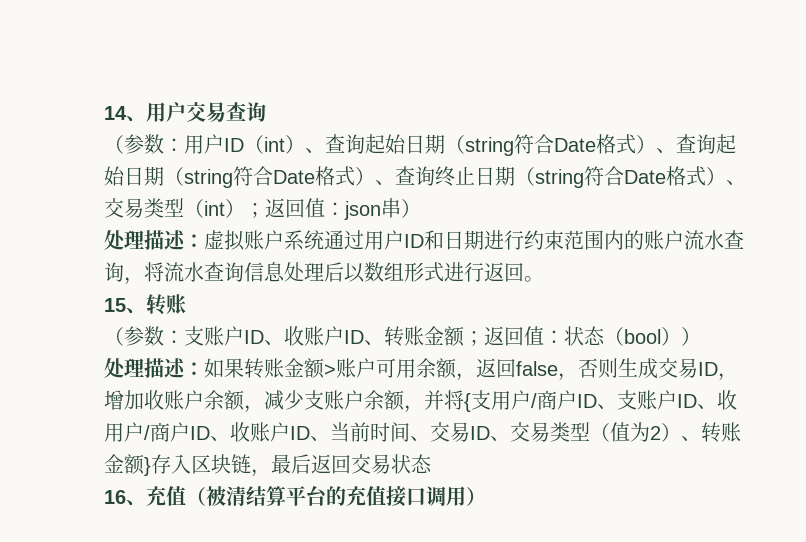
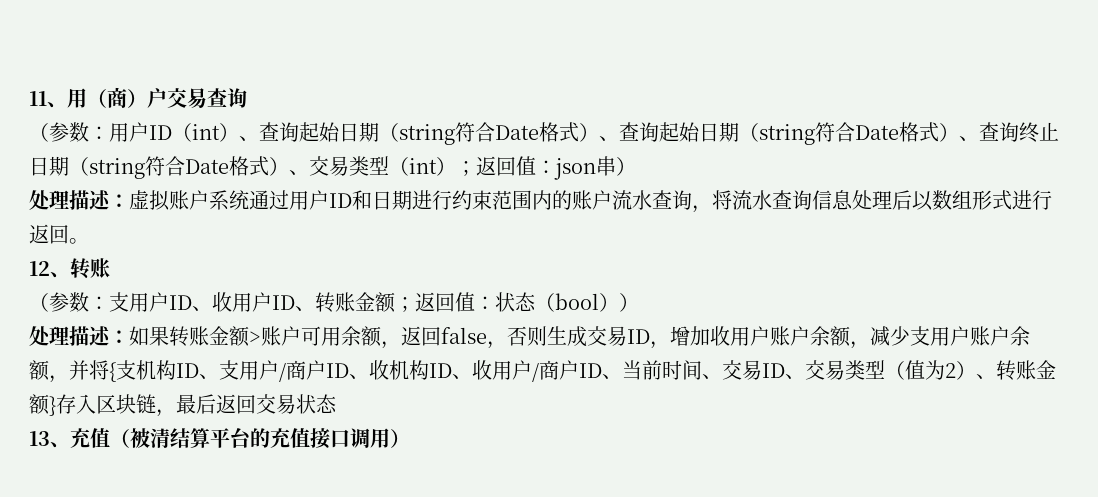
- 14、用户交易查询
+ 11、用（商）户交易查询
- 15、转账
+ 12、转账
- （参数：支账户ID、收账户ID、转账金额；返回值：状态（bool））
+ （参数：支用户ID、收用户ID、转账金额；返回值：状态（bool））
- 处理描述：如果转账金额>账户可用余额，返回false，否则生成交易ID，增加收账户余额，减少支账户余额，并将{支用户/商户ID、支账户ID、收用户/商户ID、收账户ID、当前时间、交易ID、交易类型（值为2）、转账金额}存入区块链，最后返回交易状态
+ 处理描述：如果转账金额>账户可用余额，返回false，否则生成交易ID，增加收用户账户余额，减少支用户账户余额，并将{支机构ID、支用户/商户ID、收机构ID、收用户/商户ID、当前时间、交易ID、交易类型（值为2）、转账金额}存入区块链，最后返回交易状态
- 16、充值（被清结算平台的充值接口调用）
+ 13、充值（被清结算平台的充值接口调用）

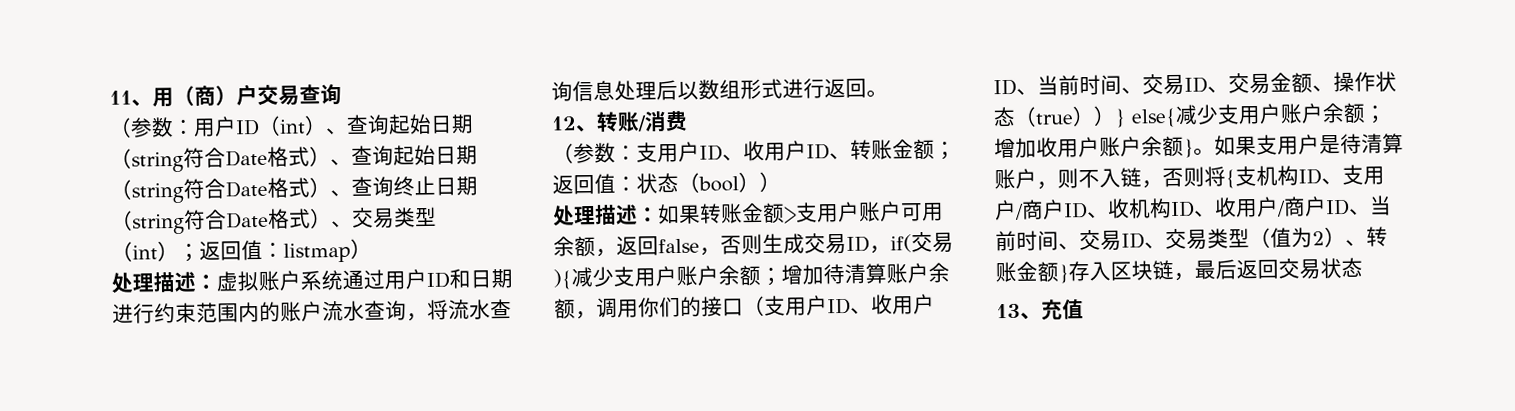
- （参数：用户ID（int）、查询起始日期（string符合Date格式）、查询起始日期（string符合Date格式）、查询终止日期（string符合Date格式）、交易类型（int）；返回值：json串）
+ （参数：用户ID（int）、查询起始日期（string符合Date格式）、查询起始日期（string符合Date格式）、查询终止日期（string符合Date格式）、交易类型（int）；返回值：listmap）
- 12、转账
+ 12、转账/消费
- 处理描述：如果转账金额>账户可用余额，返回false，否则生成交易ID，增加收用户账户余额，减少支用户账户余额，并将{支机构ID、支用户/商户ID、收机构ID、收用户/商户ID、当前时间、交易ID、交易类型（值为2）、转账金额}存入区块链，最后返回交易状态
+ 处理描述：如果转账金额>支用户账户可用余额，返回false，否则生成交易ID，if(交易){减少支用户账户余额；增加待清算账户余额，调用你们的接口（支用户ID、收用户ID、当前时间、交易ID、交易金额、操作状态（true））} else{减少支用户账户余额；增加收用户账户余额}。如果支用户是待清算账户，则不入链，否则将{支机构ID、支用户/商户ID、收机构ID、收用户/商户ID、当前时间、交易ID、交易类型（值为2）、转账金额}存入区块链，最后返回交易状态
- 13、充值（被清结算平台的充值接口调用）
+ 13、充值

